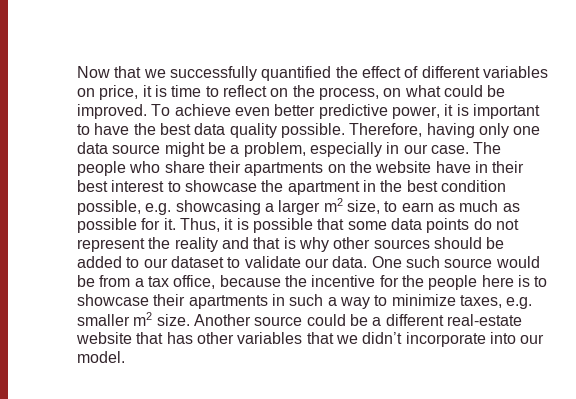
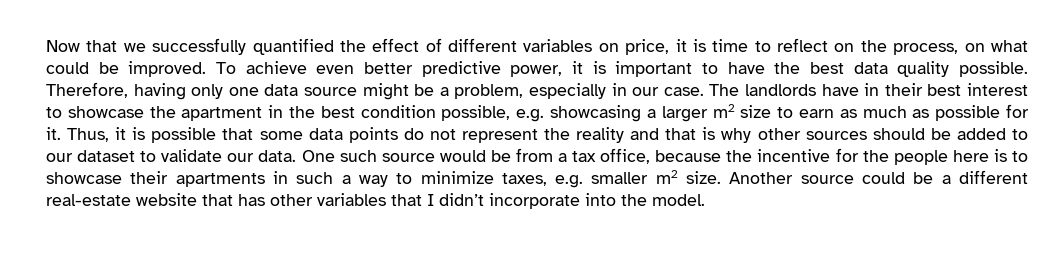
- The people who share their apartments on the website have in their best interest to showcase the apartment in the best condition possible, e.g. showcasing a larger m2 size, to earn as much as possible for it.
+ The landlords have in their best interest to showcase the apartment in the best condition possible, e.g. showcasing a larger m2 size to earn as much as possible for it.
- Another source could be a different real-estate website that has other variables that we didn’t incorporate into our model.
+ Another source could be a different real-estate website that has other variables that I didn’t incorporate into the model.

